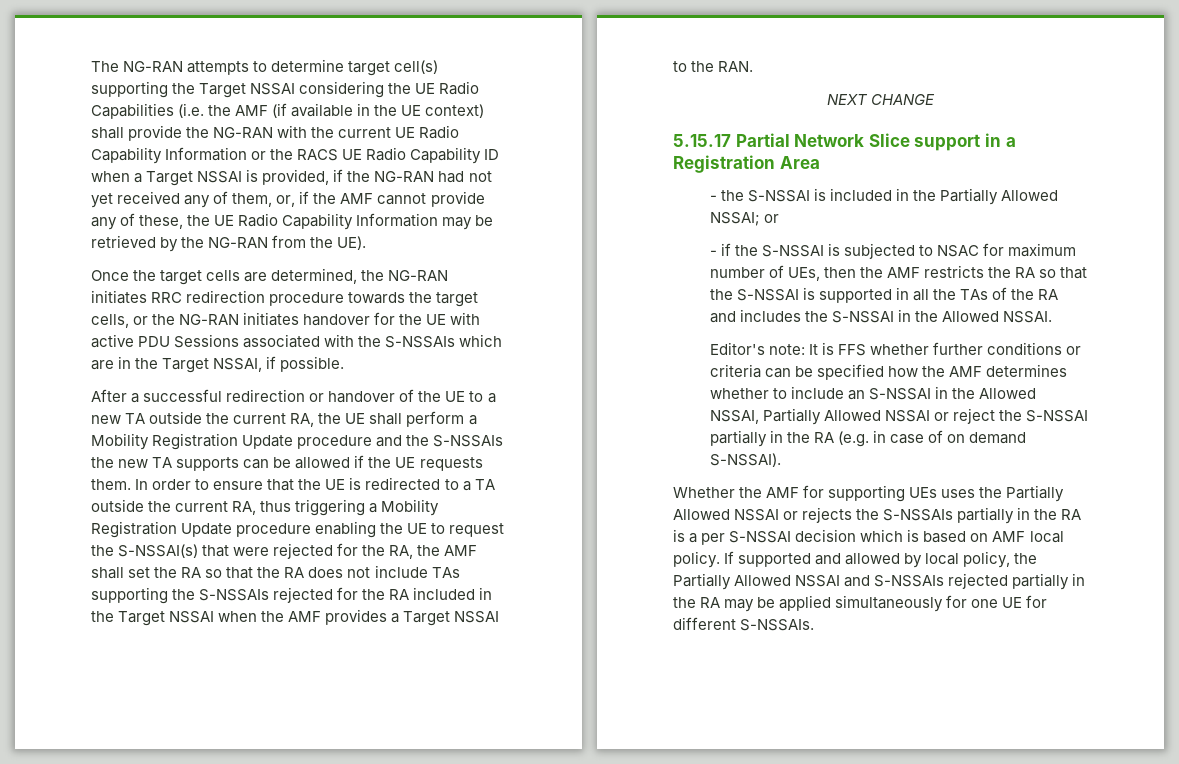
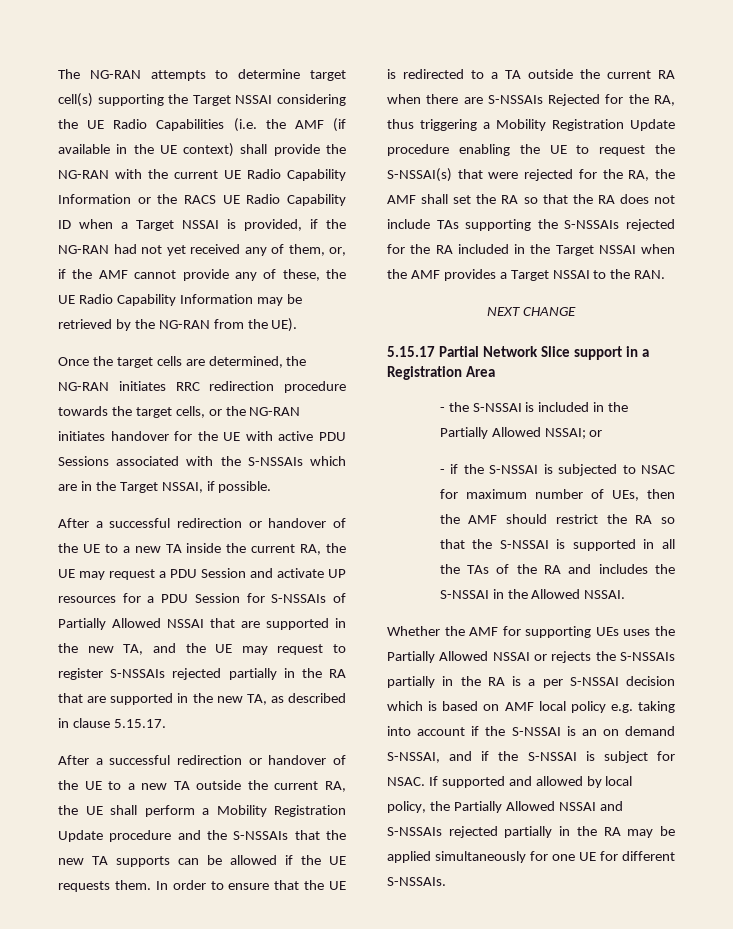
+ After a successful redirection or handover of the UE to a new TA inside the current RA, the UE may request a PDU Session and activate UP resources for a PDU Session for S-NSSAIs of Partially Allowed NSSAI that are supported in the new TA, and the UE may request to register S-NSSAIs rejected partially in the RA that are supported in the new TA, as described in clause 5.15.17.
- After a successful redirection or handover of the UE to a new TA outside the current RA, the UE shall perform a Mobility Registration Update procedure and the S-NSSAIs the new TA supports can be allowed if the UE requests them.
+ After a successful redirection or handover of the UE to a new TA outside the current RA, the UE shall perform a Mobility Registration Update procedure and the S-NSSAIs that the new TA supports can be allowed if the UE requests them.
- In order to ensure that the UE is redirected to a TA outside the current RA, thus triggering a Mobility Registration Update procedure enabling the UE to request the S-NSSAI(s) that were rejected for the RA, the AMF shall set the RA so that the RA does not include TAs supporting the S-NSSAIs rejected for the RA included in the Target NSSAI when the AMF provides a Target NSSAI to the RAN.
+ In order to ensure that the UE is redirected to a TA outside the current RA when there are S-NSSAIs Rejected for the RA, thus triggering a Mobility Registration Update procedure enabling the UE to request the S-NSSAI(s) that were rejected for the RA, the AMF shall set the RA so that the RA does not include TAs supporting the S-NSSAIs rejected for the RA included in the Target NSSAI when the AMF provides a Target NSSAI to the RAN.
- - if the S-NSSAI is subjected to NSAC for maximum number of UEs, then the AMF restricts the RA so that the S-NSSAI is supported in all the TAs of the RA and includes the S-NSSAI in the Allowed NSSAI.
+ - if the S-NSSAI is subjected to NSAC for maximum number of UEs, then the AMF should restrict the RA so that the S-NSSAI is supported in all the TAs of the RA and includes the S-NSSAI in the Allowed NSSAI.
- Editor's note: It is FFS whether further conditions or criteria can be specified how the AMF determines whether to include an S-NSSAI in the Allowed NSSAI, Partially Allowed NSSAI or reject the S-NSSAI partially in the RA (e.g. in case of on demand S-NSSAI).
- Whether the AMF for supporting UEs uses the Partially Allowed NSSAI or rejects the S-NSSAIs partially in the RA is a per S-NSSAI decision which is based on AMF local policy.
+ Whether the AMF for supporting UEs uses the Partially Allowed NSSAI or rejects the S-NSSAIs partially in the RA is a per S-NSSAI decision which is based on AMF local policy e.g. taking into account if the S-NSSAI is an on demand S-NSSAI, and if the S-NSSAI is subject for NSAC.

